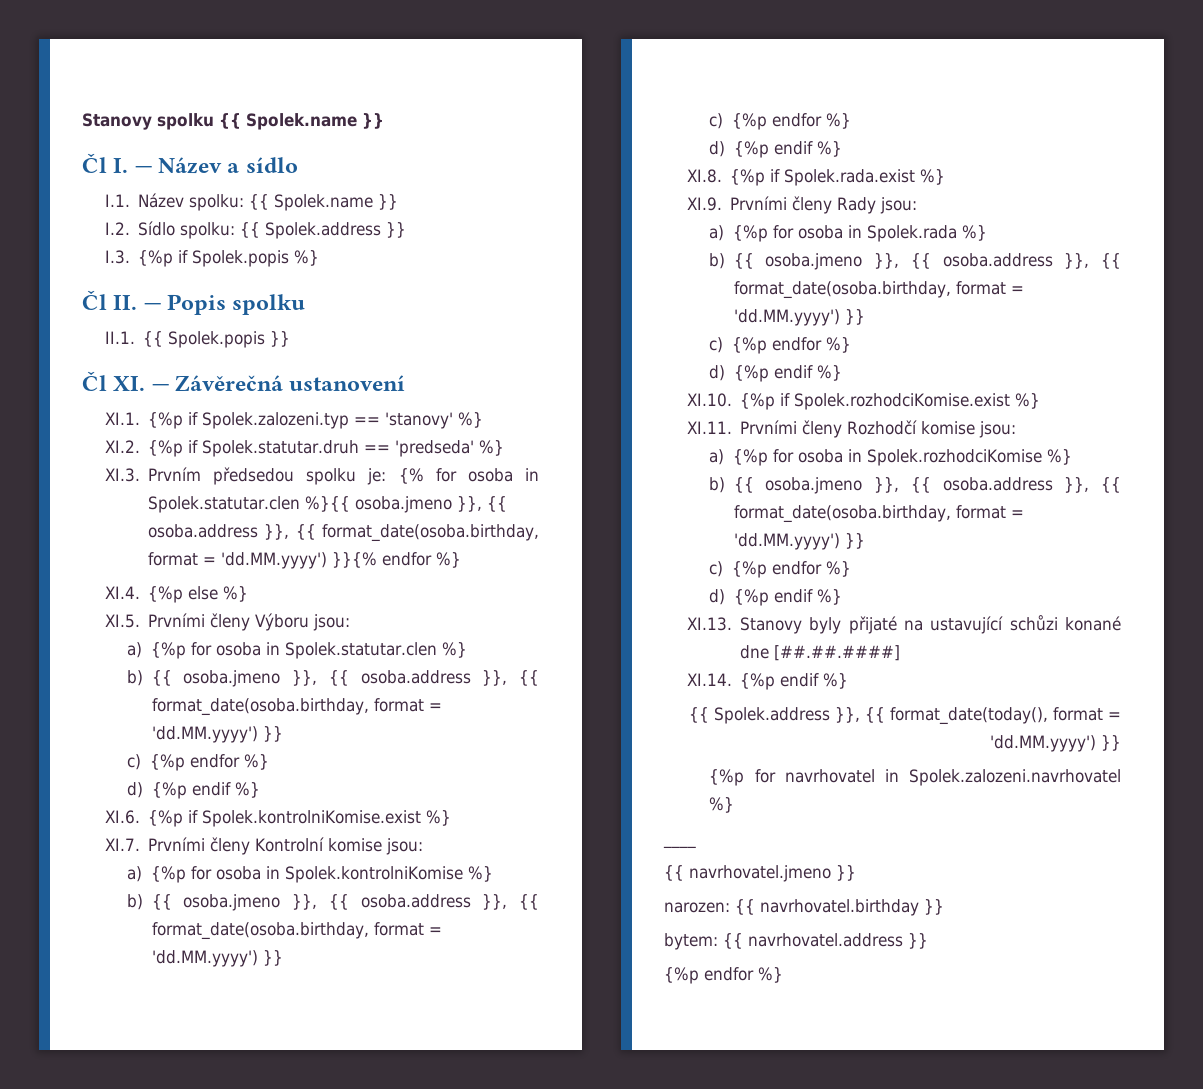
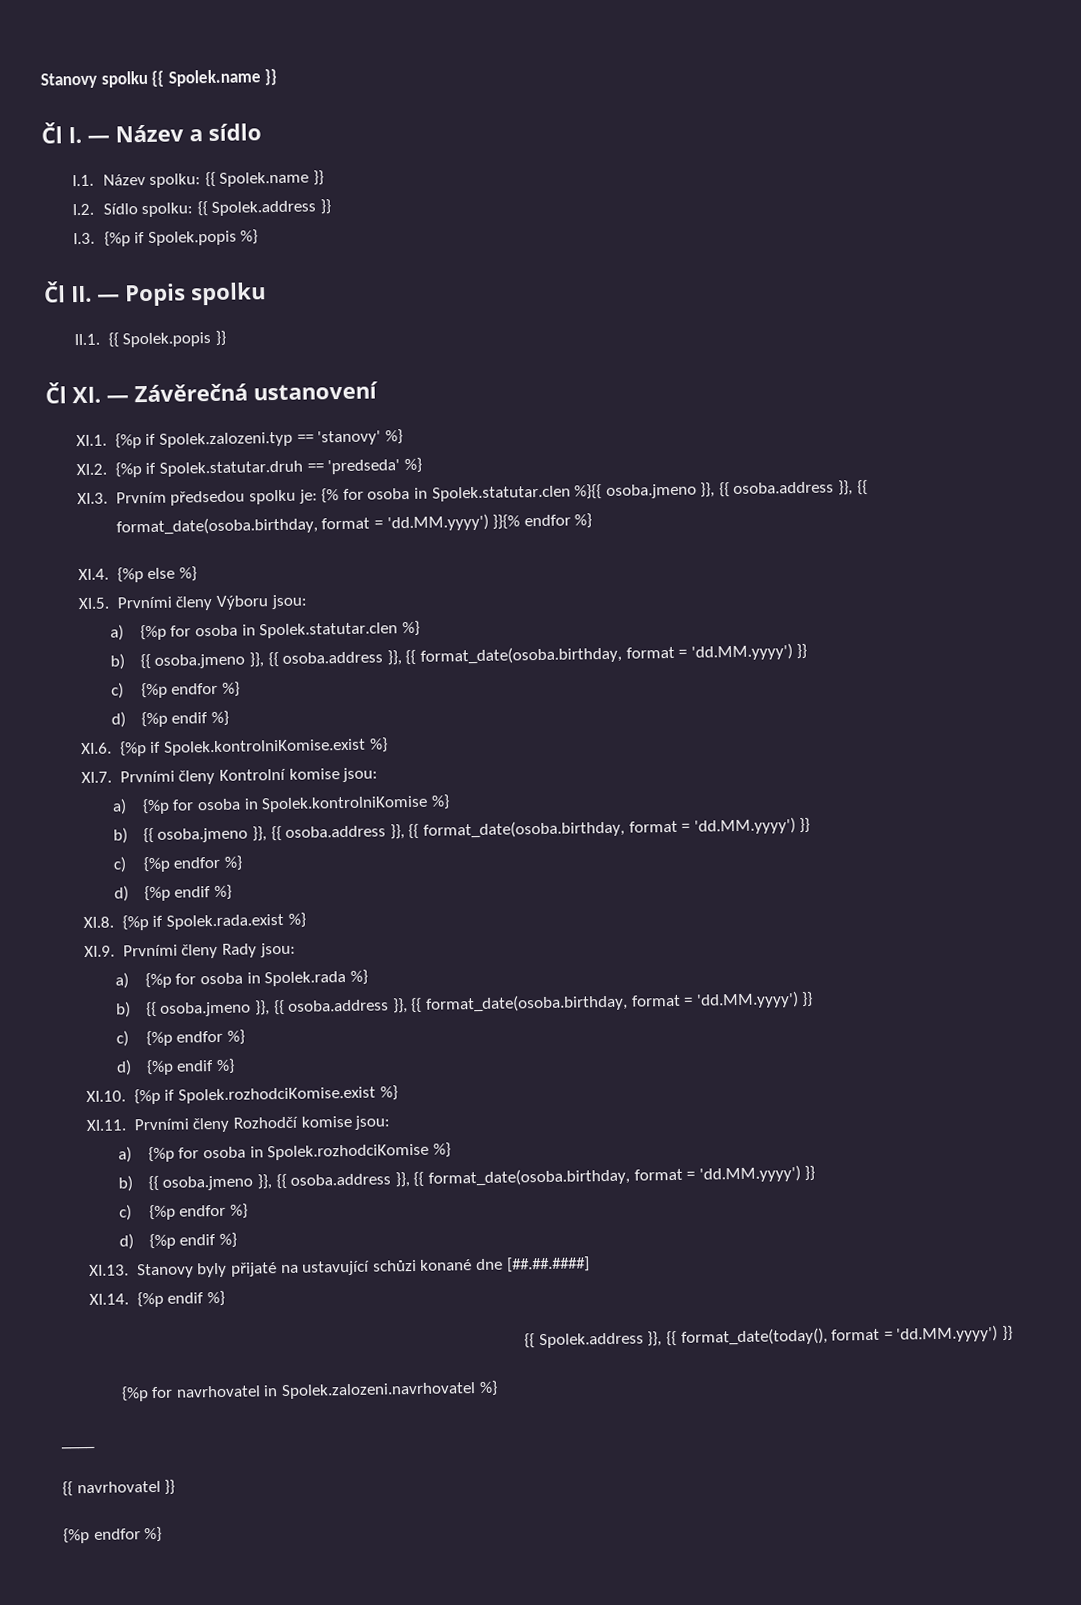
- {{ navrhovatel.jmeno }}
- narozen: {{ navrhovatel.birthday }}
- bytem: {{ navrhovatel.address }}
+ {{ navrhovatel }}

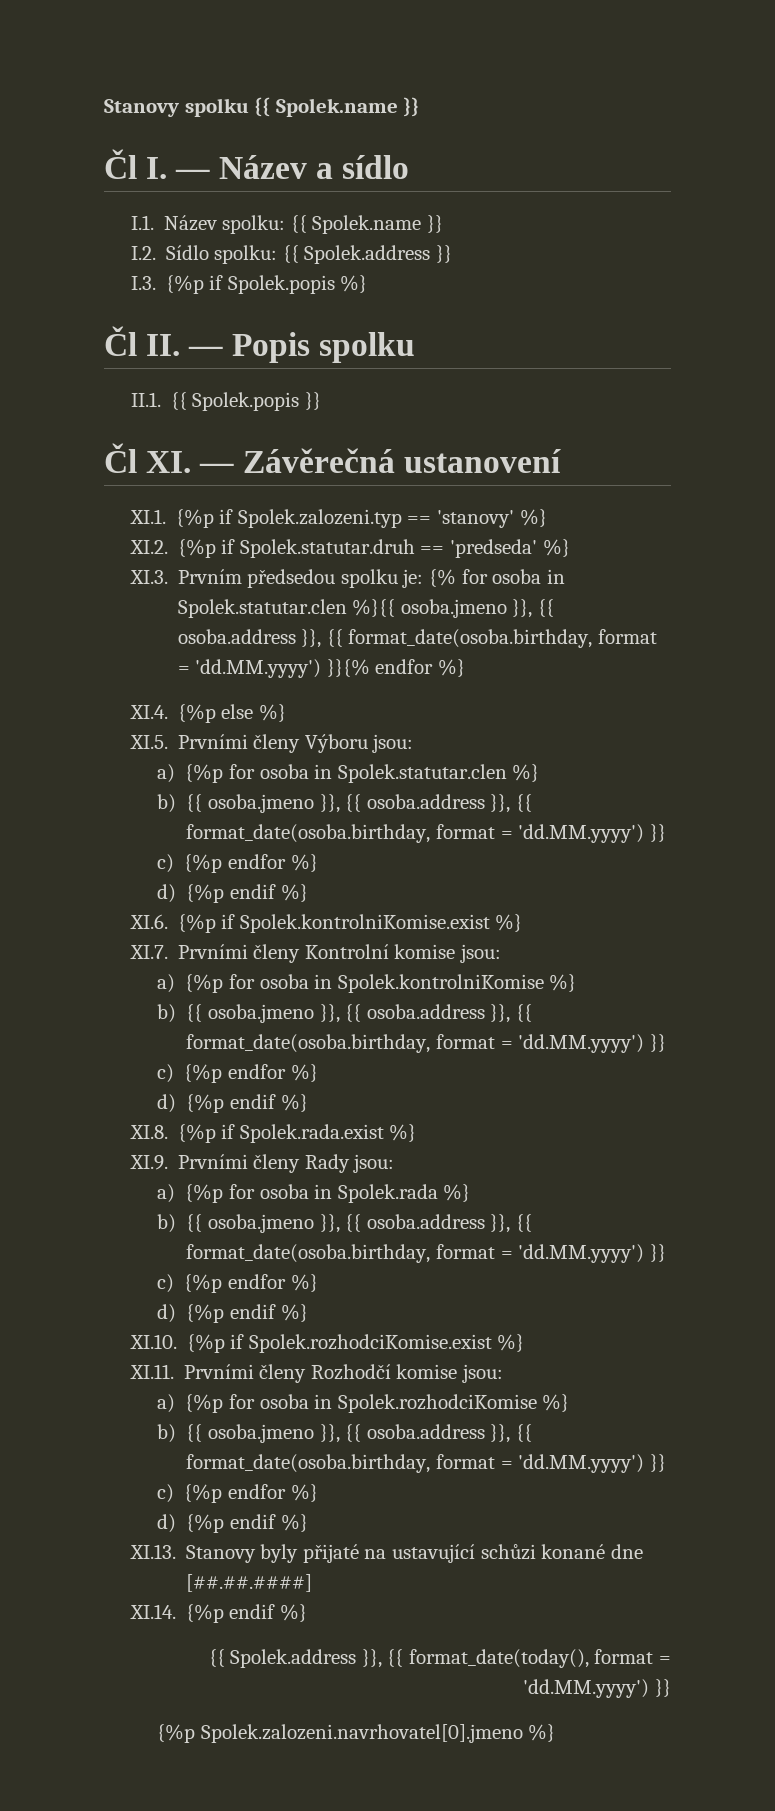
- {%p for navrhovatel in Spolek.zalozeni.navrhovatel %}
- ____
- {{ navrhovatel }}
- {%p endfor %}
+ {%p Spolek.zalozeni.navrhovatel[0].jmeno %}

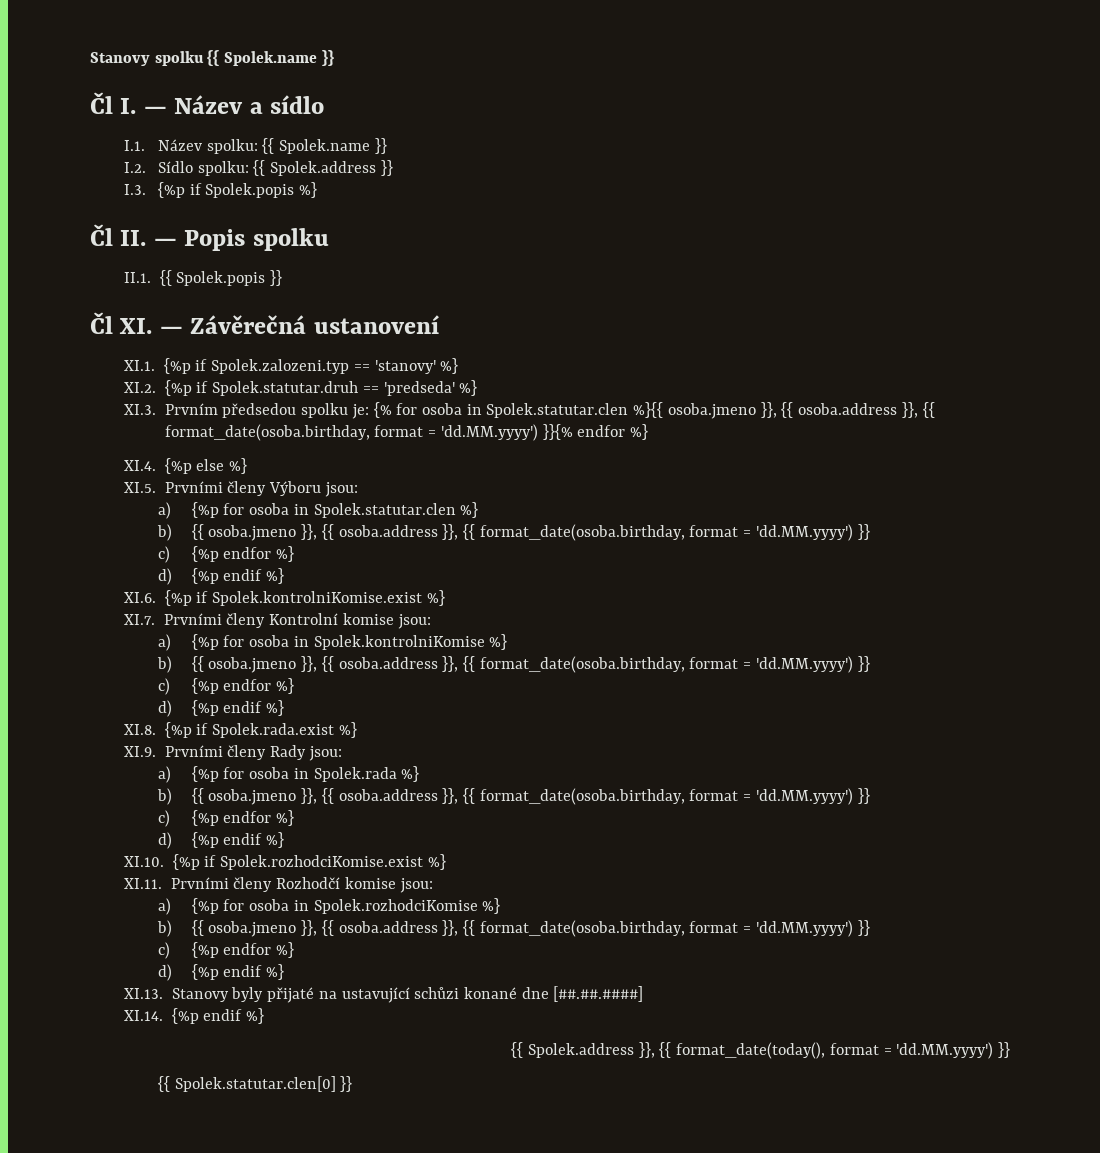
- {%p Spolek.zalozeni.navrhovatel[0].jmeno %}
+ {{ Spolek.statutar.clen[0] }}

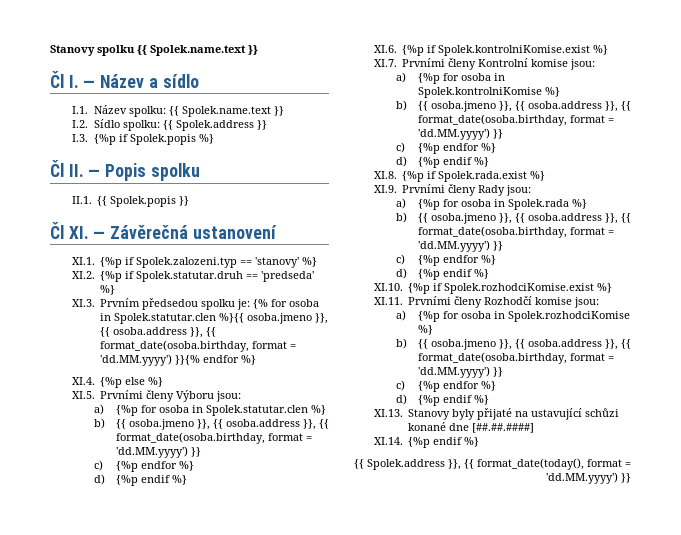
- Stanovy spolku {{ Spolek.name }}
+ Stanovy spolku {{ Spolek.name.text }}
- I.1. Název spolku: {{ Spolek.name }}
+ I.1. Název spolku: {{ Spolek.name.text }}
- {{ Spolek.statutar.clen[0] }}

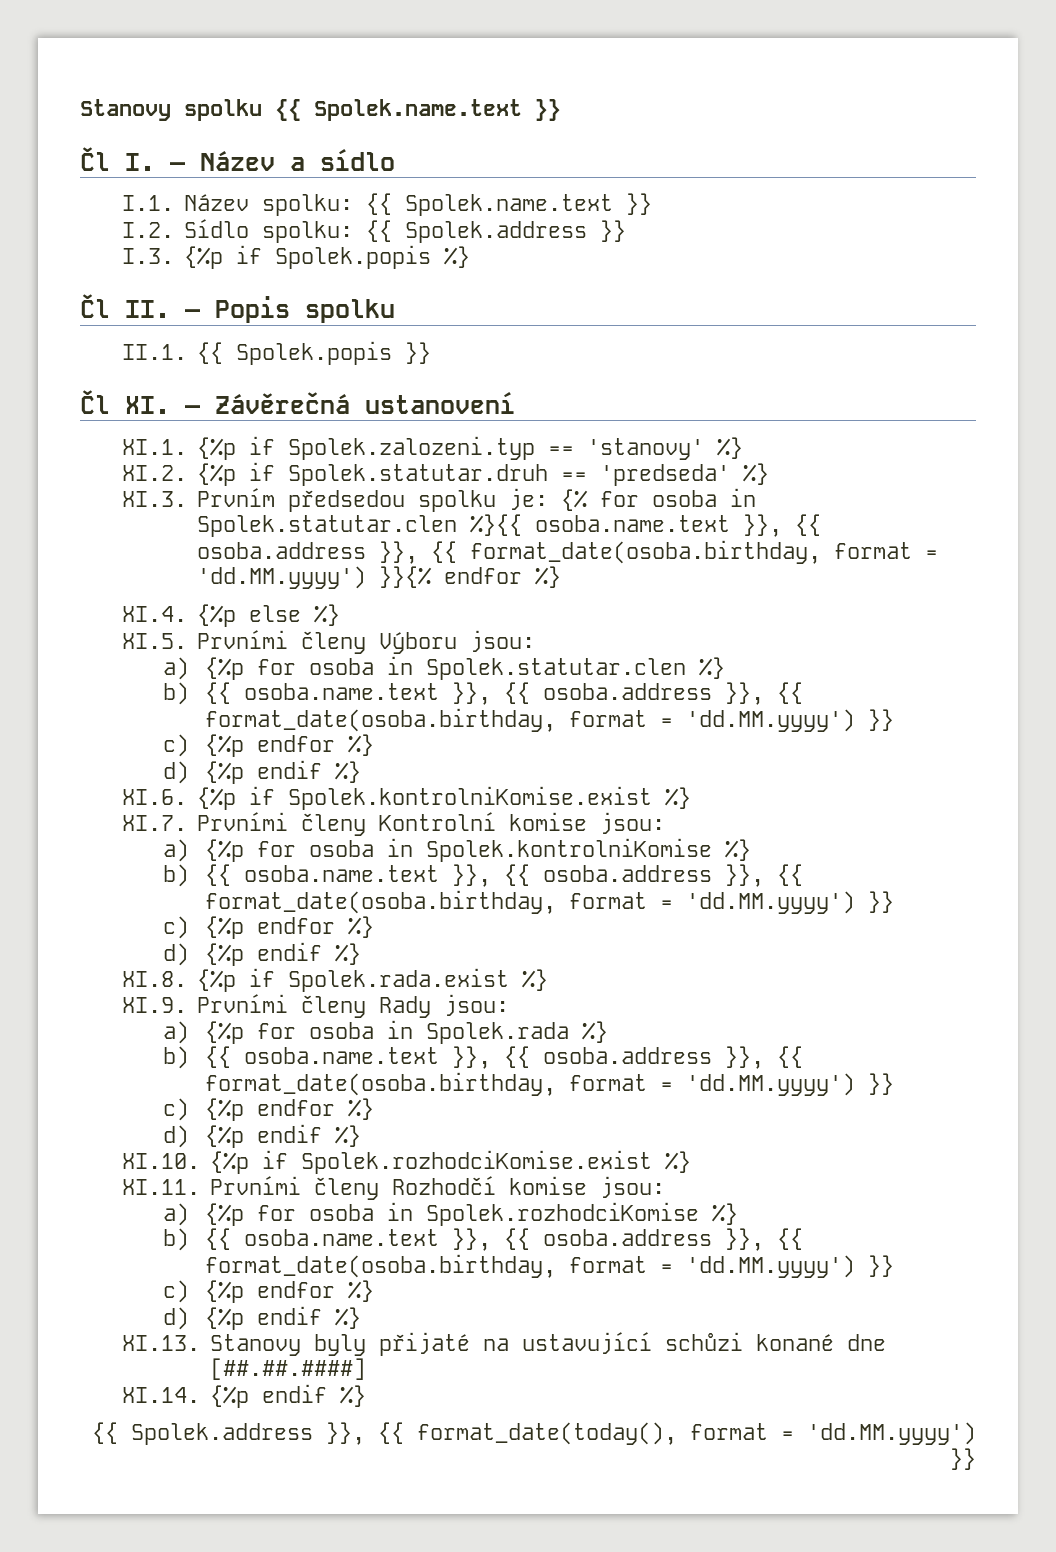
- XI.3. Prvním předsedou spolku je: {% for osoba in Spolek.statutar.clen %}{{ osoba.jmeno }}, {{ osoba.address }}, {{ format_date(osoba.birthday, format = 'dd.MM.yyyy') }}{% endfor %}
+ XI.3. Prvním předsedou spolku je: {% for osoba in Spolek.statutar.clen %}{{ osoba.name.text }}, {{ osoba.address }}, {{ format_date(osoba.birthday, format = 'dd.MM.yyyy') }}{% endfor %}
  a) {%p for osoba in Spolek.statutar.clen %}
- b) {{ osoba.jmeno }}, {{ osoba.address }}, {{ format_date(osoba.birthday, format = 'dd.MM.yyyy') }}
+ b) {{ osoba.name.text }}, {{ osoba.address }}, {{ format_date(osoba.birthday, format = 'dd.MM.yyyy') }}
  a) {%p for osoba in Spolek.kontrolniKomise %}
- b) {{ osoba.jmeno }}, {{ osoba.address }}, {{ format_date(osoba.birthday, format = 'dd.MM.yyyy') }}
+ b) {{ osoba.name.text }}, {{ osoba.address }}, {{ format_date(osoba.birthday, format = 'dd.MM.yyyy') }}
  a) {%p for osoba in Spolek.rada %}
- b) {{ osoba.jmeno }}, {{ osoba.address }}, {{ format_date(osoba.birthday, format = 'dd.MM.yyyy') }}
+ b) {{ osoba.name.text }}, {{ osoba.address }}, {{ format_date(osoba.birthday, format = 'dd.MM.yyyy') }}
  a) {%p for osoba in Spolek.rozhodciKomise %}
- b) {{ osoba.jmeno }}, {{ osoba.address }}, {{ format_date(osoba.birthday, format = 'dd.MM.yyyy') }}
+ b) {{ osoba.name.text }}, {{ osoba.address }}, {{ format_date(osoba.birthday, format = 'dd.MM.yyyy') }}

